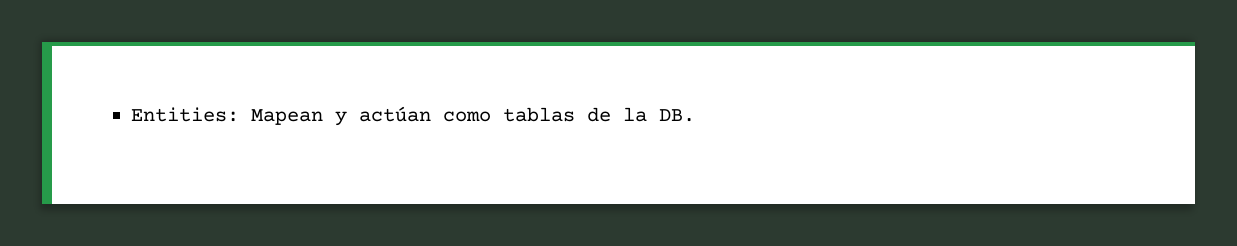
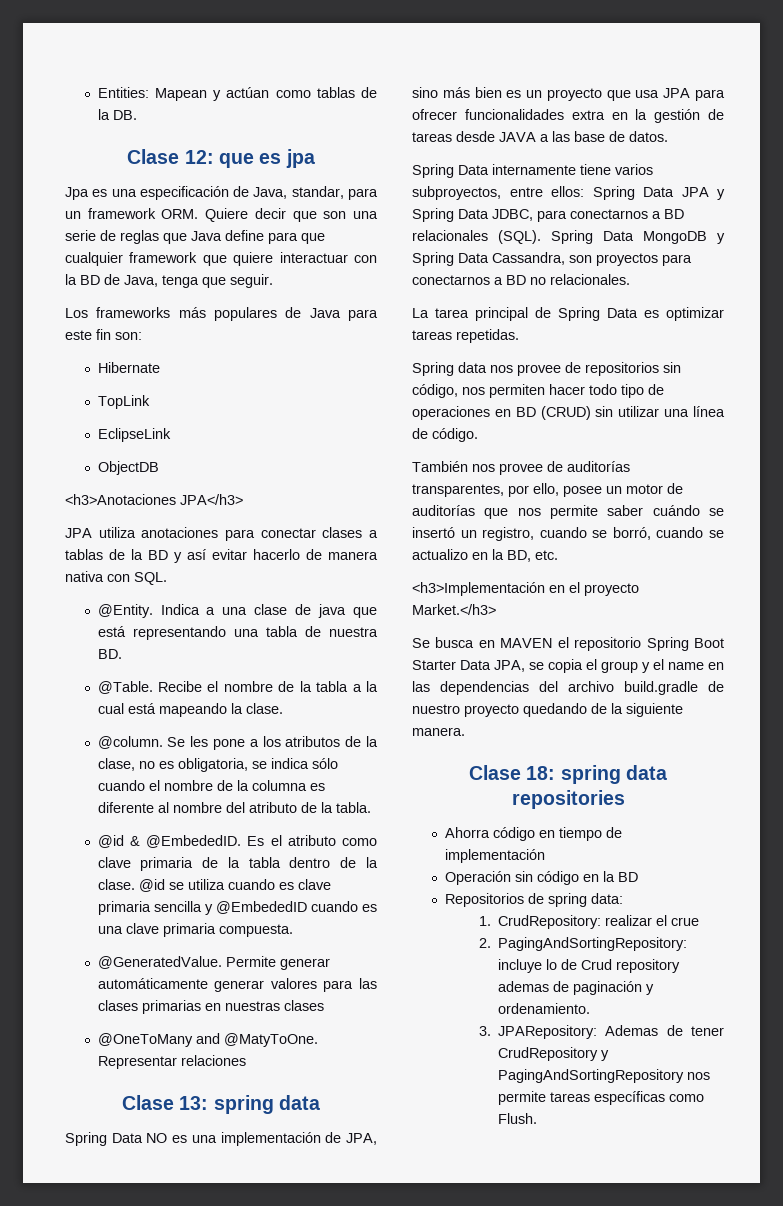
+ Clase 12: que es jpa
+ Jpa es una especificación de Java, standar, para un framework ORM. Quiere decir que son una serie de reglas que Java define para que cualquier framework que quiere interactuar con la BD de Java, tenga que seguir.
+ Los frameworks más populares de Java para este fin son:
+ Hibernate
+ TopLink
+ EclipseLink
+ ObjectDB
+ <h3>Anotaciones JPA</h3>
+ JPA utiliza anotaciones para conectar clases a tablas de la BD y así evitar hacerlo de manera nativa con SQL.
+ @Entity. Indica a una clase de java que está representando una tabla de nuestra BD.
+ @Table. Recibe el nombre de la tabla a la cual está mapeando la clase.
+ @column. Se les pone a los atributos de la clase, no es obligatoria, se indica sólo cuando el nombre de la columna es diferente al nombre del atributo de la tabla.
+ @id & @EmbededID. Es el atributo como clave primaria de la tabla dentro de la clase. @id se utiliza cuando es clave primaria sencilla y @EmbededID cuando es una clave primaria compuesta.
+ @GeneratedValue. Permite generar automáticamente generar valores para las clases primarias en nuestras clases
+ @OneToMany and @MatyToOne. Representar relaciones
+ Clase 13: spring data
+ Spring Data NO es una implementación de JPA, sino más bien es un proyecto que usa JPA para ofrecer funcionalidades extra en la gestión de tareas desde JAVA a las base de datos.
+ Spring Data internamente tiene varios subproyectos, entre ellos: Spring Data JPA y Spring Data JDBC, para conectarnos a BD relacionales (SQL). Spring Data MongoDB y Spring Data Cassandra, son proyectos para conectarnos a BD no relacionales.
+ La tarea principal de Spring Data es optimizar tareas repetidas.
+ Spring data nos provee de repositorios sin código, nos permiten hacer todo tipo de operaciones en BD (CRUD) sin utilizar una línea de código.
+ También nos provee de auditorías transparentes, por ello, posee un motor de auditorías que nos permite saber cuándo se insertó un registro, cuando se borró, cuando se actualizo en la BD, etc.
+ <h3>Implementación en el proyecto Market.</h3>
+ Se busca en MAVEN el repositorio Spring Boot Starter Data JPA, se copia el group y el name en las dependencias del archivo build.gradle de nuestro proyecto quedando de la siguiente manera.
+ Clase 18: spring data repositories
+ Ahorra código en tiempo de implementación
+ Operación sin código en la BD
+ Repositorios de spring data:
+ 1. CrudRepository: realizar el crue
+ 2. PagingAndSortingRepository: incluye lo de Crud repository ademas de paginación y ordenamiento.
+ 3. JPARepository: Ademas de tener CrudRepository y PagingAndSortingRepository nos permite tareas específicas como Flush.

